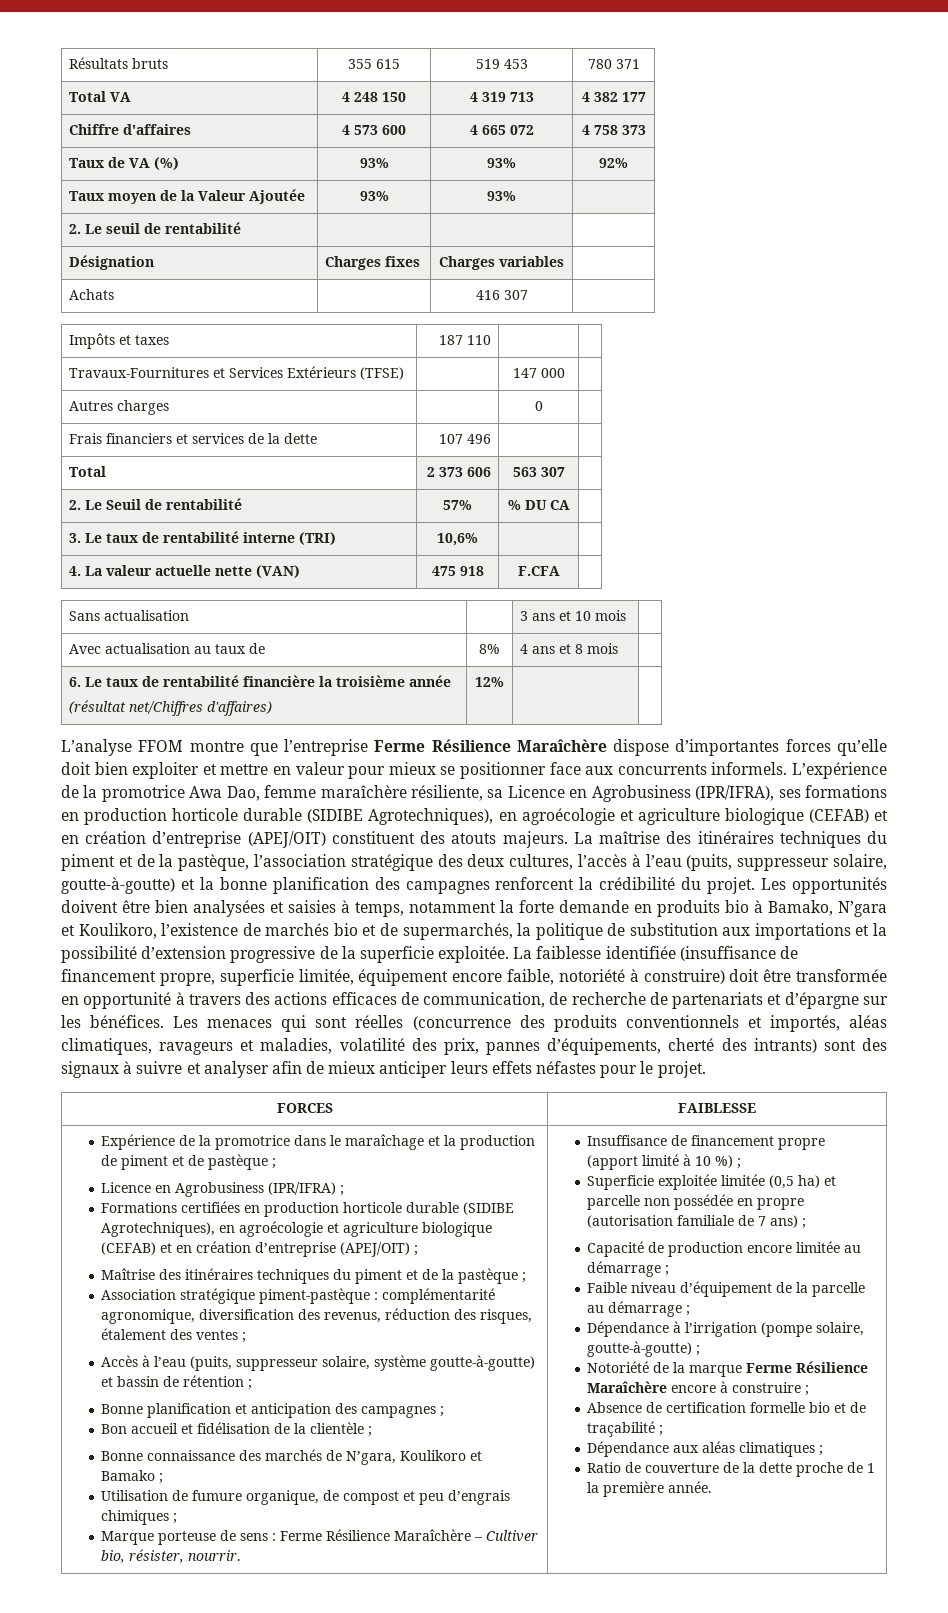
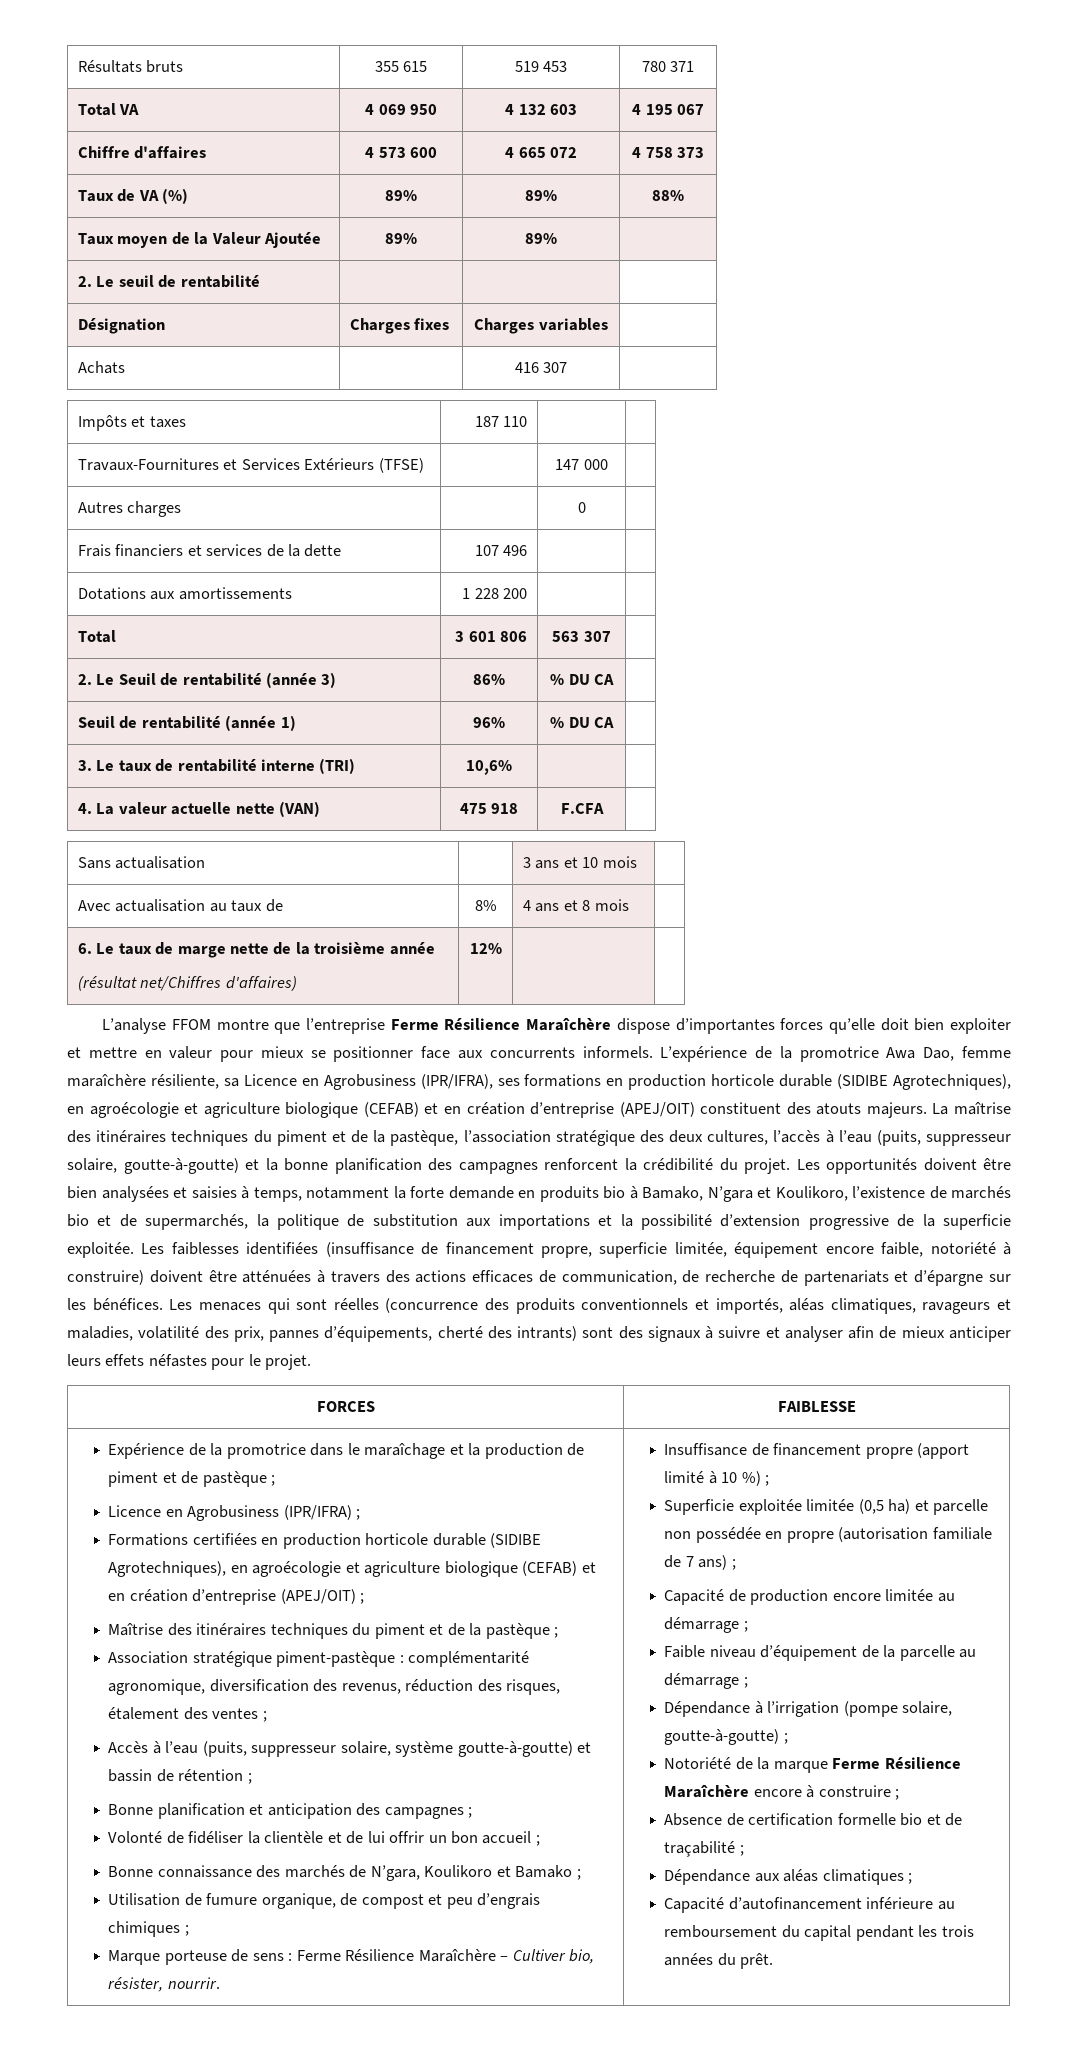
- Total VA | 4 248 150 | 4 319 713 | 4 382 177
+ Total VA | 4 069 950 | 4 132 603 | 4 195 067
- Taux de VA (%) | 93% | 93% | 92%
+ Taux de VA (%) | 89% | 89% | 88%
- Taux moyen de la Valeur Ajoutée | 93% | 93% |
+ Taux moyen de la Valeur Ajoutée | 89% | 89% |
- Total | 2 373 606 | 563 307 |
+ Dotations aux amortissements | 1 228 200 | |
+ Total | 3 601 806 | 563 307 |
- 2. Le Seuil de rentabilité | 57% | % DU CA |
+ 2. Le Seuil de rentabilité (année 3) | 86% | % DU CA |
+ Seuil de rentabilité (année 1) | 96% | % DU CA |
- 6. Le taux de rentabilité financière la troisième année
+ 6. Le taux de marge nette de la troisième année
- La faiblesse identifiée (insuffisance de financement propre, superficie limitée, équipement encore faible, notoriété à construire) doit être transformée en opportunité à travers des actions efficaces de communication, de recherche de partenariats et d’épargne sur les bénéfices.
+ Les faiblesses identifiées (insuffisance de financement propre, superficie limitée, équipement encore faible, notoriété à construire) doivent être atténuées à travers des actions efficaces de communication, de recherche de partenariats et d’épargne sur les bénéfices.
- Bon accueil et fidélisation de la clientèle ;
+ Volonté de fidéliser la clientèle et de lui offrir un bon accueil ;
- Ratio de couverture de la dette proche de 1 la première année.
+ Capacité d’autofinancement inférieure au remboursement du capital pendant les trois années du prêt.

